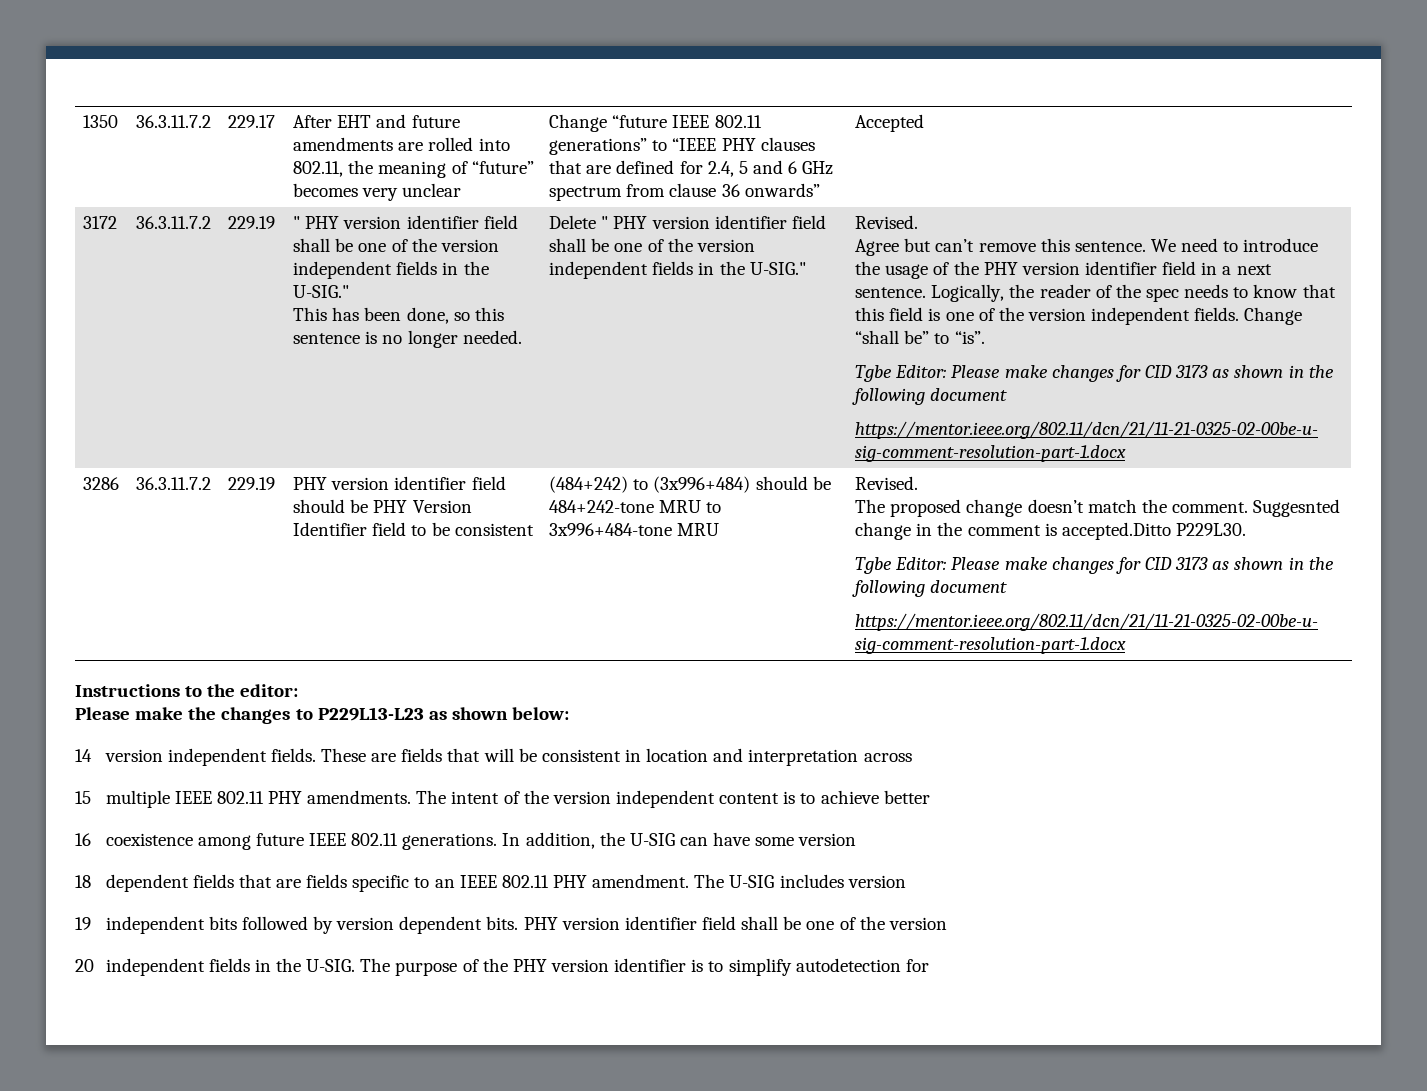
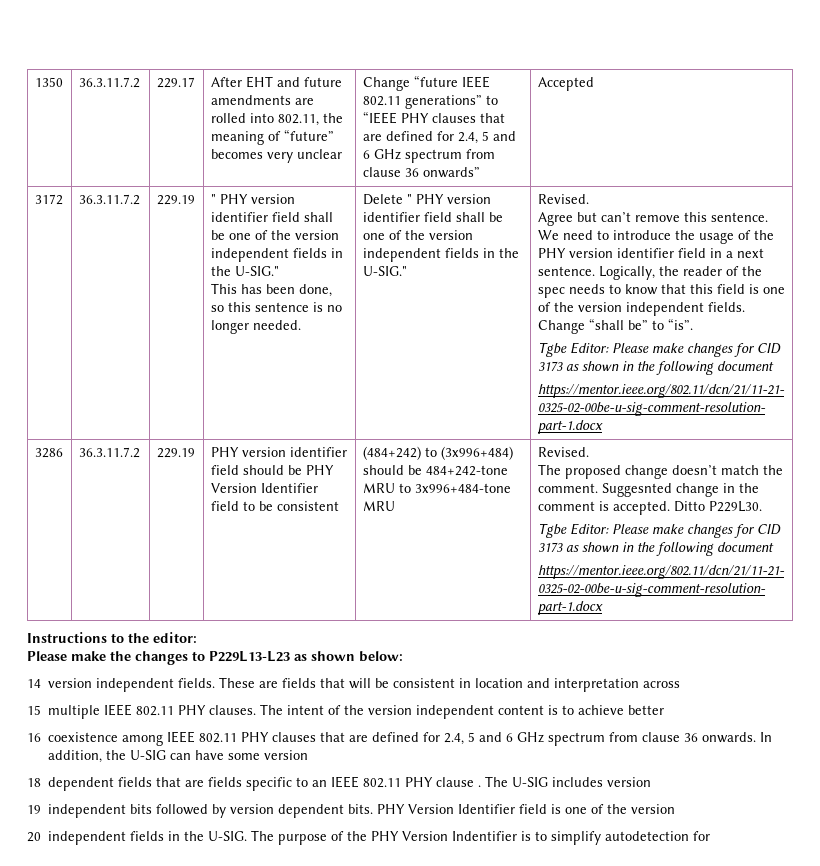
- Suggesnted change in the comment is accepted.Ditto P229L30.
+ Suggesnted change in the comment is accepted. Ditto P229L30.
- 15 multiple IEEE 802.11 PHY amendments.
+ 15 multiple IEEE 802.11 PHY clauses.
- 16 coexistence among future IEEE 802.11 generations.
+ 16 coexistence among IEEE 802.11 PHY clauses that are defined for 2.4, 5 and 6 GHz spectrum from clause 36 onwards.
- 18 dependent fields that are fields specific to an IEEE 802.11 PHY amendment.
+ 18 dependent fields that are fields specific to an IEEE 802.11 PHY clause .
- 19 independent bits followed by version dependent bits. PHY version identifier field shall be one of the version
+ 19 independent bits followed by version dependent bits. PHY Version Identifier field is one of the version
- The purpose of the PHY version identifier is to simplify autodetection for
+ The purpose of the PHY Version Indentifier is to simplify autodetection for

